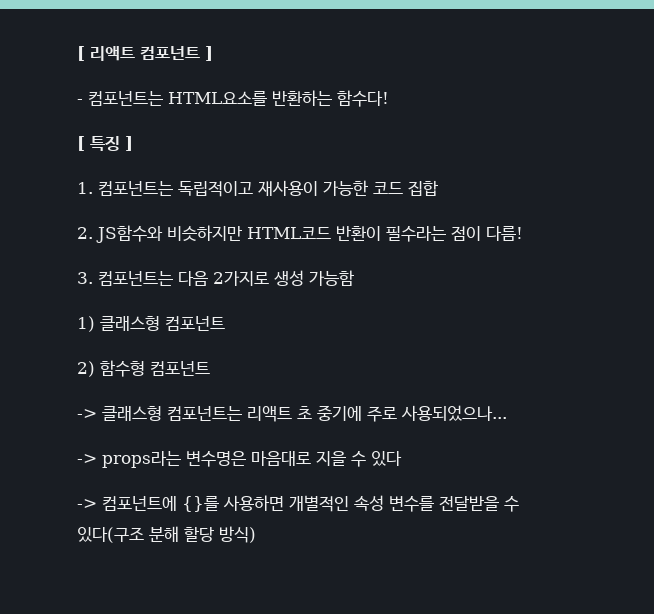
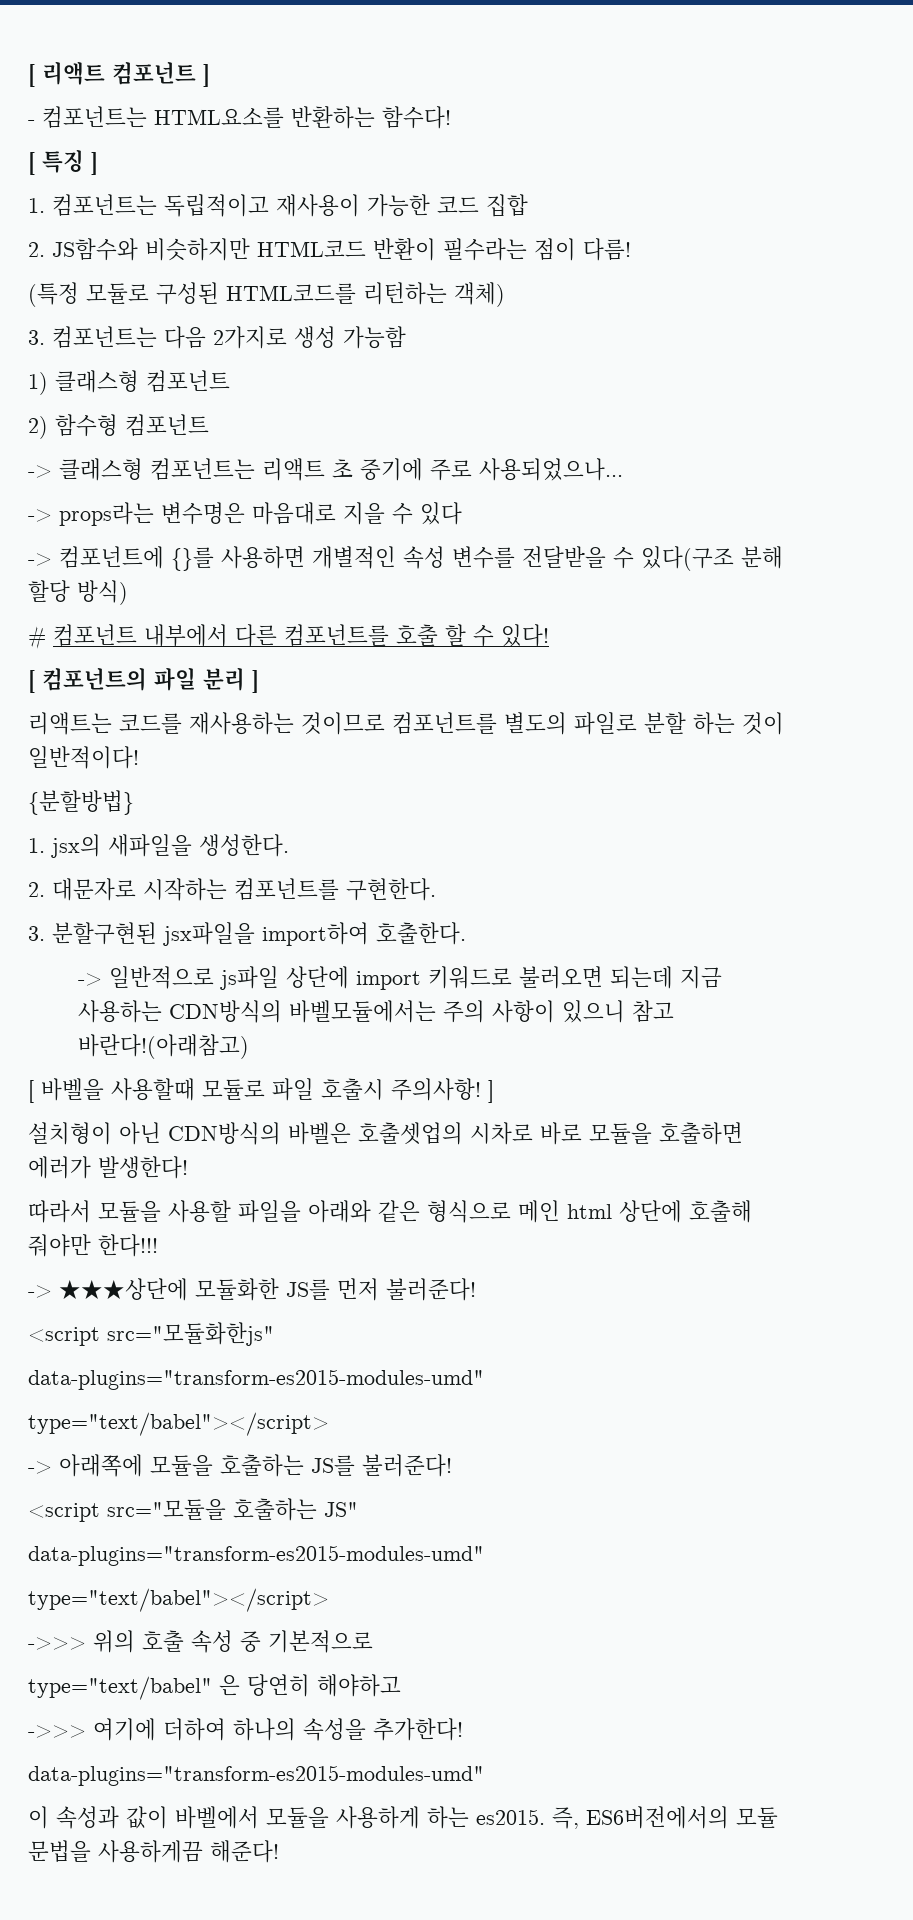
+ (특정 모듈로 구성된 HTML코드를 리턴하는 객체)
+ # 컴포넌트 내부에서 다른 컴포넌트를 호출 할 수 있다!
+ [ 컴포넌트의 파일 분리 ]
+ 리액트는 코드를 재사용하는 것이므로 컴포넌트를 별도의 파일로 분할 하는 것이 일반적이다!
+ {분할방법}
+ 1. jsx의 새파일을 생성한다.
+ 2. 대문자로 시작하는 컴포넌트를 구현한다.
+ 3. 분할구현된 jsx파일을 import하여 호출한다.
+ -> 일반적으로 js파일 상단에 import 키워드로 불러오면 되는데 지금 사용하는 CDN방식의 바벨모듈에서는 주의 사항이 있으니 참고 바란다!(아래참고)
+ [ 바벨을 사용할때 모듈로 파일 호출시 주의사항! ]
+ 설치형이 아닌 CDN방식의 바벨은 호출셋업의 시차로 바로 모듈을 호출하면 에러가 발생한다!
+ 따라서 모듈을 사용할 파일을 아래와 같은 형식으로 메인 html 상단에 호출해 줘야만 한다!!!
+ -> ★★★상단에 모듈화한 JS를 먼저 불러준다!
+ <script src="모듈화한js"
+ data-plugins="transform-es2015-modules-umd"
+ type="text/babel"></script>
+ -> 아래쪽에 모듈을 호출하는 JS를 불러준다!
+ <script src="모듈을 호출하는 JS"
+ data-plugins="transform-es2015-modules-umd"
+ type="text/babel"></script>
+ ->>> 위의 호출 속성 중 기본적으로
+ type="text/babel" 은 당연히 해야하고
+ ->>> 여기에 더하여 하나의 속성을 추가한다!
+ data-plugins="transform-es2015-modules-umd"
+ 이 속성과 값이 바벨에서 모듈을 사용하게 하는 es2015. 즉, ES6버전에서의 모듈 문법을 사용하게끔 해준다!

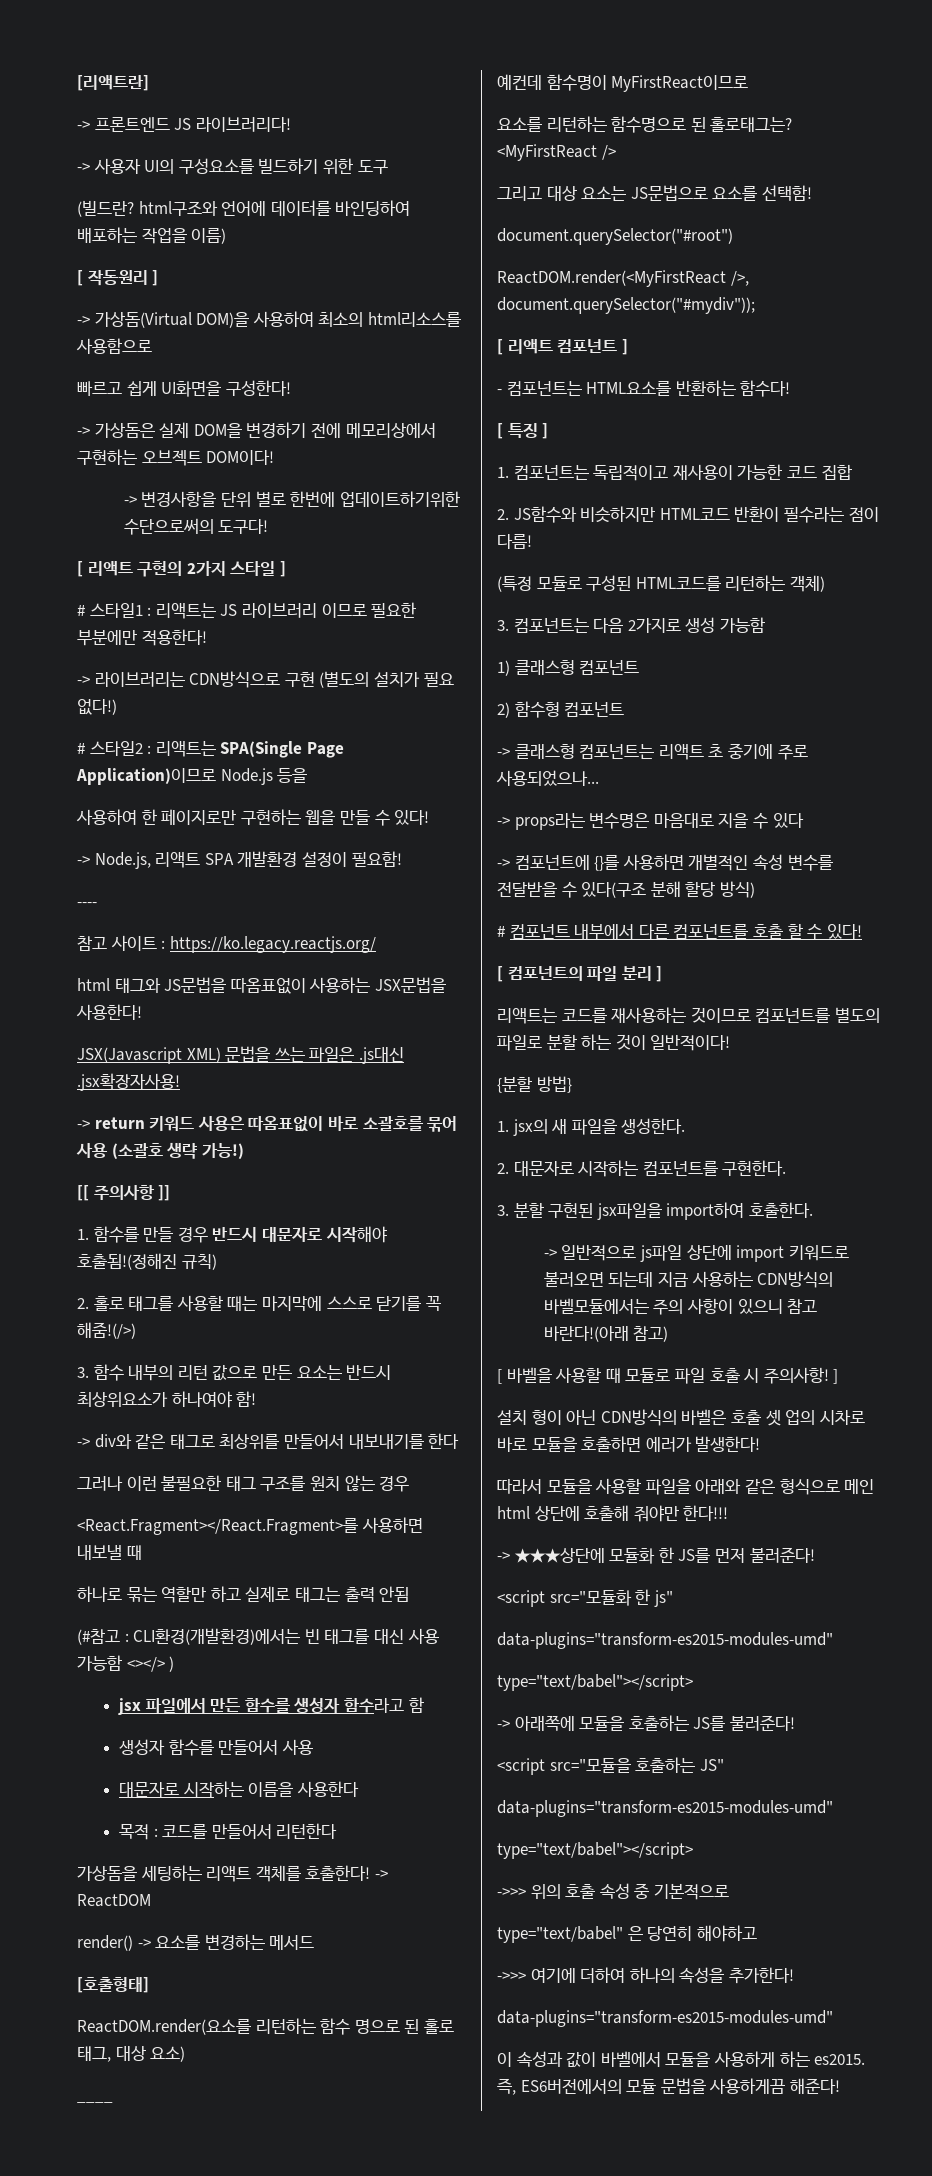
+ [리액트란]
+ -> 프론트엔드 JS 라이브러리다!
+ -> 사용자 UI의 구성요소를 빌드하기 위한 도구
+ (빌드란? html구조와 언어에 데이터를 바인딩하여 배포하는 작업을 이름)
+ [ 작동원리 ]
+ -> 가상돔(Virtual DOM)을 사용하여 최소의 html리소스를 사용함으로
+ 빠르고 쉽게 UI화면을 구성한다!
+ -> 가상돔은 실제 DOM을 변경하기 전에 메모리상에서 구현하는 오브젝트 DOM이다!
+ -> 변경사항을 단위 별로 한번에 업데이트하기위한 수단으로써의 도구다!
+ [ 리액트 구현의 2가지 스타일 ]
+ # 스타일1 : 리액트는 JS 라이브러리 이므로 필요한 부분에만 적용한다!
+ -> 라이브러리는 CDN방식으로 구현 (별도의 설치가 필요 없다!)
+ # 스타일2 : 리액트는 SPA(Single Page Application)이므로 Node.js 등을
+ 사용하여 한 페이지로만 구현하는 웹을 만들 수 있다!
+ -> Node.js, 리액트 SPA 개발환경 설정이 필요함!
+ ----
+ 참고 사이트 : https://ko.legacy.reactjs.org/
+ html 태그와 JS문법을 따옴표없이 사용하는 JSX문법을 사용한다!
+ JSX(Javascript XML) 문법을 쓰는 파일은 .js대신 .jsx확장자사용!
+ -> return 키워드 사용은 따옴표없이 바로 소괄호를 묶어 사용 (소괄호 생략 가능!)
+ [[ 주의사항 ]]
+ 1. 함수를 만들 경우 반드시 대문자로 시작해야 호출됨!(정해진 규칙)
+ 2. 홀로 태그를 사용할 때는 마지막에 스스로 닫기를 꼭 해줌!(/>)
+ 3. 함수 내부의 리턴 값으로 만든 요소는 반드시 최상위요소가 하나여야 함!
+ -> div와 같은 태그로 최상위를 만들어서 내보내기를 한다
+ 그러나 이런 불필요한 태그 구조를 원치 않는 경우
+ <React.Fragment></React.Fragment>를 사용하면 내보낼 때
+ 하나로 묶는 역할만 하고 실제로 태그는 출력 안됨
+ (#참고 : CLI환경(개발환경)에서는 빈 태그를 대신 사용 가능함 <></> )
+ jsx 파일에서 만든 함수를 생성자 함수라고 함
+ 생성자 함수를 만들어서 사용
+ 대문자로 시작하는 이름을 사용한다
+ 목적 : 코드를 만들어서 리턴한다
+ 가상돔을 세팅하는 리액트 객체를 호출한다! -> ReactDOM
+ render() -> 요소를 변경하는 메서드
+ [호출형태]
+ ReactDOM.render(요소를 리턴하는 함수 명으로 된 홀로 태그, 대상 요소)
+ ____
+ 예컨데 함수명이 MyFirstReact이므로
+ 요소를 리턴하는 함수명으로 된 홀로태그는? <MyFirstReact />
+ 그리고 대상 요소는 JS문법으로 요소를 선택함!
+ document.querySelector("#root")
+ ReactDOM.render(<MyFirstReact />, document.querySelector("#mydiv"));
- {분할방법}
+ {분할 방법}
- 1. jsx의 새파일을 생성한다.
+ 1. jsx의 새 파일을 생성한다.
- 3. 분할구현된 jsx파일을 import하여 호출한다.
+ 3. 분할 구현된 jsx파일을 import하여 호출한다.
- -> 일반적으로 js파일 상단에 import 키워드로 불러오면 되는데 지금 사용하는 CDN방식의 바벨모듈에서는 주의 사항이 있으니 참고 바란다!(아래참고)
+ -> 일반적으로 js파일 상단에 import 키워드로 불러오면 되는데 지금 사용하는 CDN방식의 바벨모듈에서는 주의 사항이 있으니 참고 바란다!(아래 참고)
- [ 바벨을 사용할때 모듈로 파일 호출시 주의사항! ]
+ [ 바벨을 사용할 때 모듈로 파일 호출 시 주의사항! ]
- 설치형이 아닌 CDN방식의 바벨은 호출셋업의 시차로 바로 모듈을 호출하면 에러가 발생한다!
+ 설치 형이 아닌 CDN방식의 바벨은 호출 셋 업의 시차로 바로 모듈을 호출하면 에러가 발생한다!
- -> ★★★상단에 모듈화한 JS를 먼저 불러준다!
+ -> ★★★상단에 모듈화 한 JS를 먼저 불러준다!
- <script src="모듈화한js"
+ <script src="모듈화 한 js"

